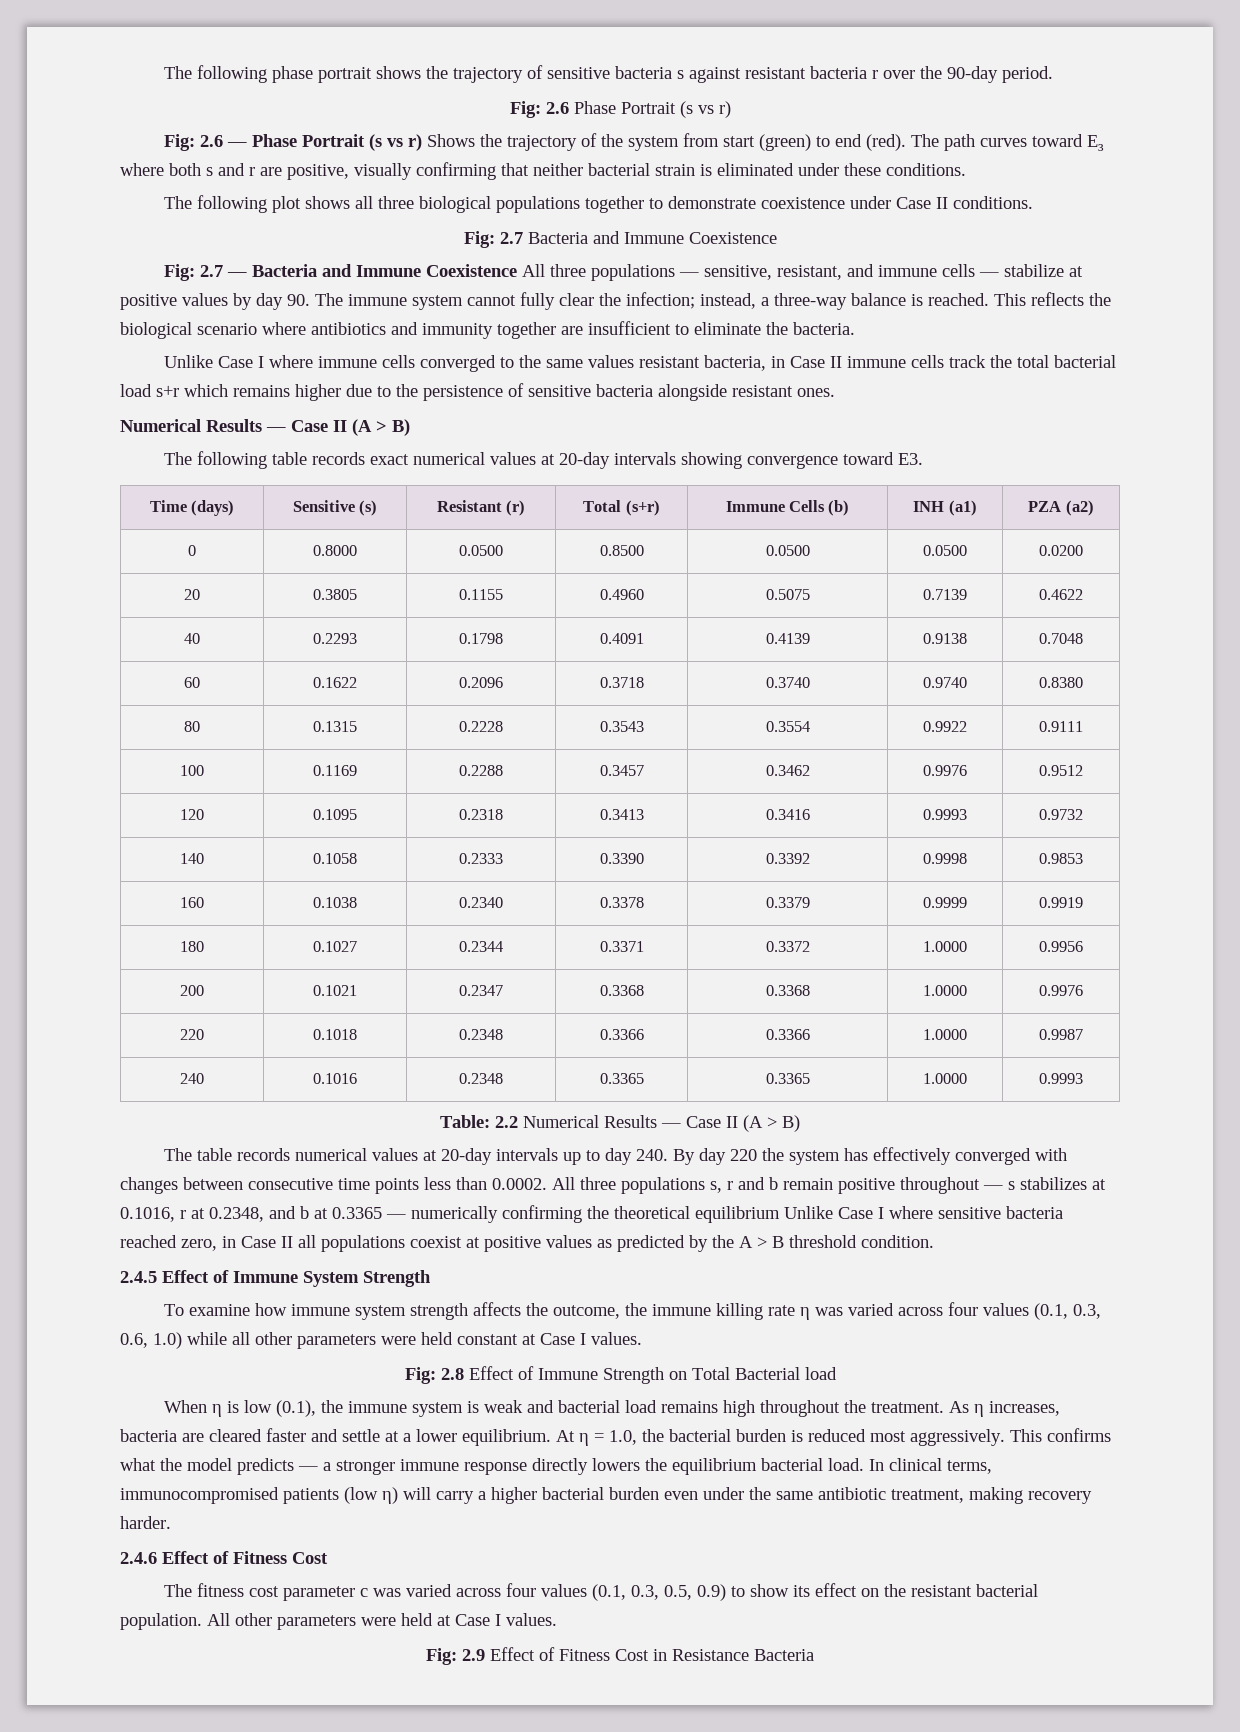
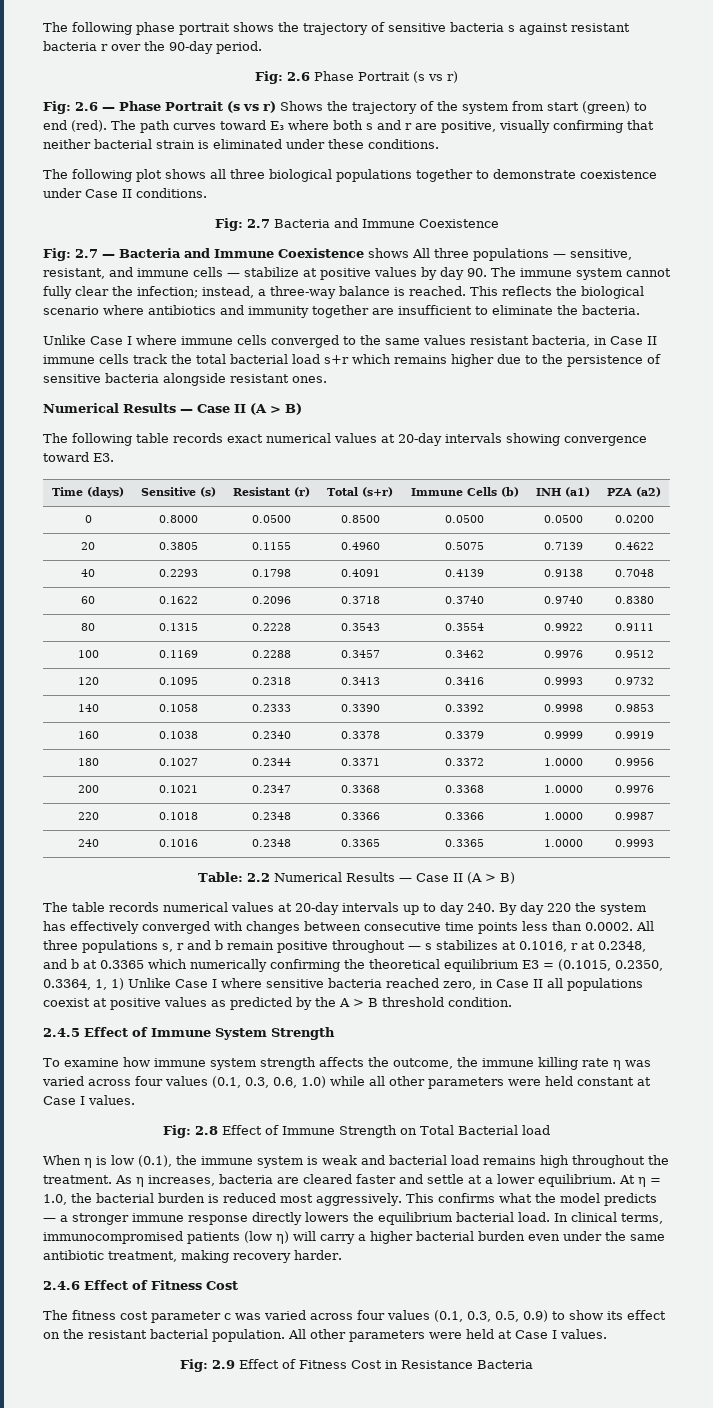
- Fig: 2.7 — Bacteria and Immune Coexistence All three populations — sensitive, resistant, and immune cells — stabilize at positive values by day 90. The immune system cannot fully clear the infection; instead, a three-way balance is reached.
+ Fig: 2.7 — Bacteria and Immune Coexistence shows All three populations — sensitive, resistant, and immune cells — stabilize at positive values by day 90. The immune system cannot fully clear the infection; instead, a three-way balance is reached.
- The table records numerical values at 20-day intervals up to day 240. By day 220 the system has effectively converged with changes between consecutive time points less than 0.0002. All three populations s, r and b remain positive throughout — s stabilizes at 0.1016, r at 0.2348, and b at 0.3365 — numerically confirming the theoretical equilibrium Unlike Case I where sensitive bacteria reached zero, in Case II all populations coexist at positive values as predicted by the A > B threshold condition.
+ The table records numerical values at 20-day intervals up to day 240. By day 220 the system has effectively converged with changes between consecutive time points less than 0.0002. All three populations s, r and b remain positive throughout — s stabilizes at 0.1016, r at 0.2348, and b at 0.3365 which numerically confirming the theoretical equilibrium E3 = (0.1015, 0.2350, 0.3364, 1, 1) Unlike Case I where sensitive bacteria reached zero, in Case II all populations coexist at positive values as predicted by the A > B threshold condition.

